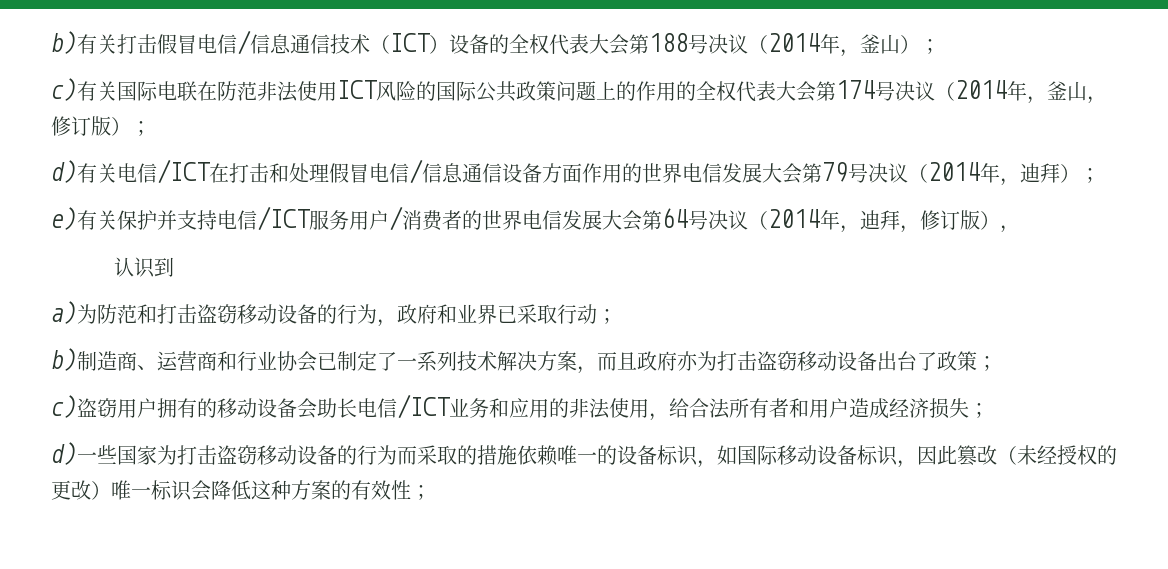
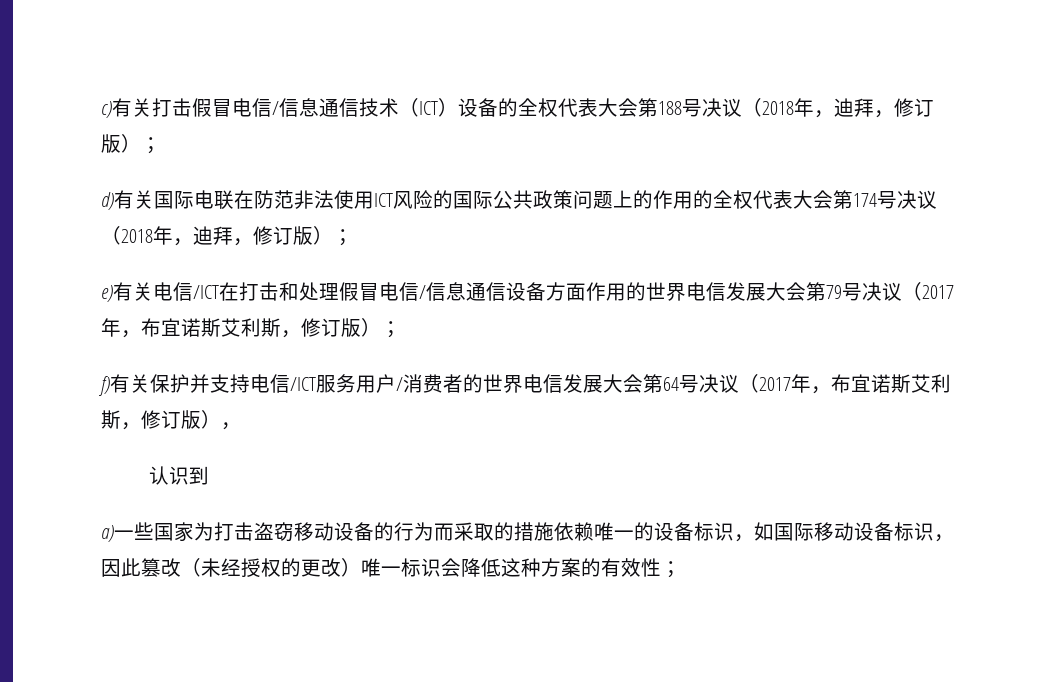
- b)有关打击假冒电信/信息通信技术（ICT）设备的全权代表大会第188号决议（2014年，釜山）；
- c)有关国际电联在防范非法使用ICT风险的国际公共政策问题上的作用的全权代表大会第174号决议（2014年，釜山，修订版）；
- d)有关电信/ICT在打击和处理假冒电信/信息通信设备方面作用的世界电信发展大会第79号决议（2014年，迪拜）；
- e)有关保护并支持电信/ICT服务用户/消费者的世界电信发展大会第64号决议（2014年，迪拜，修订版），
+ c)有关打击假冒电信/信息通信技术（ICT）设备的全权代表大会第188号决议（2018年，迪拜，修订版）；
+ d)有关国际电联在防范非法使用ICT风险的国际公共政策问题上的作用的全权代表大会第174号决议（2018年，迪拜，修订版）；
+ e)有关电信/ICT在打击和处理假冒电信/信息通信设备方面作用的世界电信发展大会第79号决议（2017年，布宜诺斯艾利斯，修订版）；
+ f)有关保护并支持电信/ICT服务用户/消费者的世界电信发展大会第64号决议（2017年，布宜诺斯艾利斯，修订版），
- a)为防范和打击盗窃移动设备的行为，政府和业界已采取行动；
- b)制造商、运营商和行业协会已制定了一系列技术解决方案，而且政府亦为打击盗窃移动设备出台了政策；
- c)盗窃用户拥有的移动设备会助长电信/ICT业务和应用的非法使用，给合法所有者和用户造成经济损失；
- d)一些国家为打击盗窃移动设备的行为而采取的措施依赖唯一的设备标识，如国际移动设备标识，因此篡改（未经授权的更改）唯一标识会降低这种方案的有效性；
+ a)一些国家为打击盗窃移动设备的行为而采取的措施依赖唯一的设备标识，如国际移动设备标识，因此篡改（未经授权的更改）唯一标识会降低这种方案的有效性；

